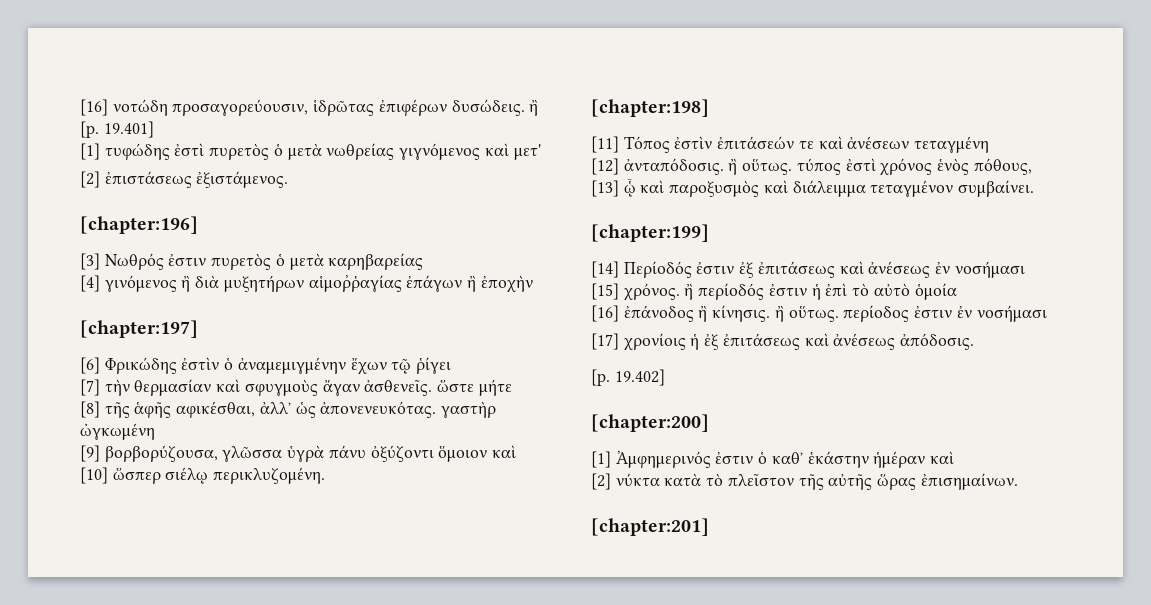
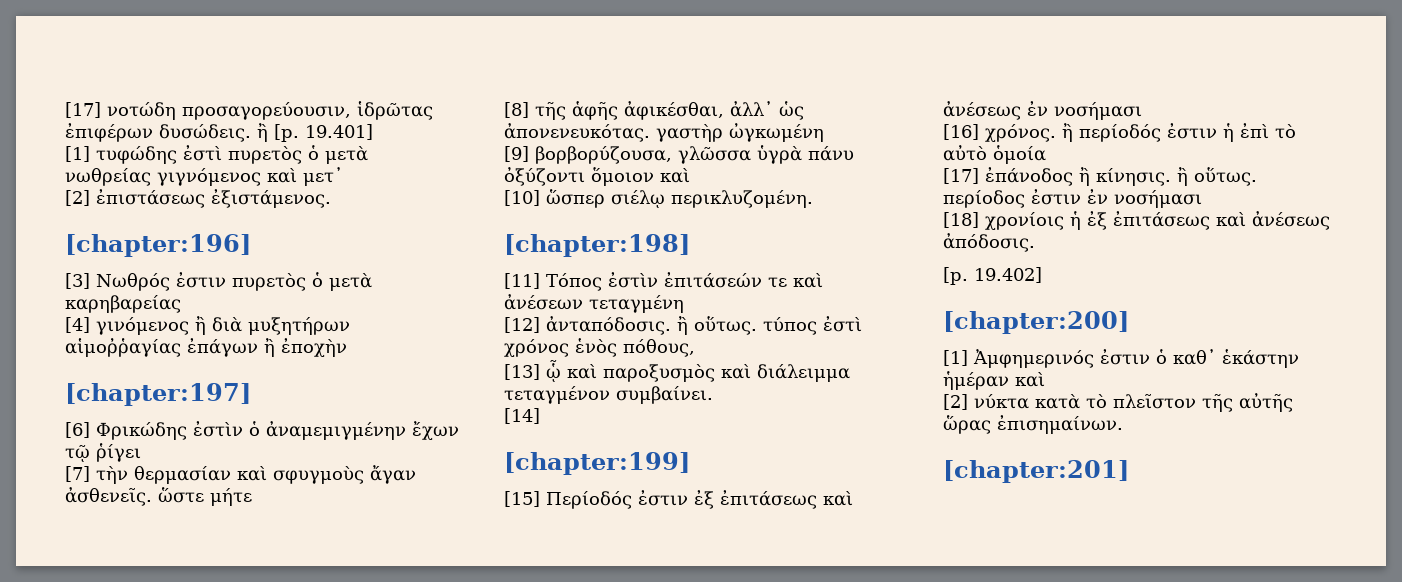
- [16] νοτώδη προσαγορεύουσιν, ἱδρῶτας ἐπιφέρων δυσώδεις. ἢ [p. 19.401]
+ [17] νοτώδη προσαγορεύουσιν, ἱδρῶτας ἐπιφέρων δυσώδεις. ἢ [p. 19.401]
- [1] τυφώδης ἐστὶ πυρετὸς ὁ μετὰ νωθρείας γιγνόμενος καὶ μετ'
+ [1] τυφώδης ἐστὶ πυρετὸς ὁ μετὰ νωθρείας γιγνόμενος καὶ μετ᾽
- [8] τῆς ἁφῆς αφικέσθαι, ἀλλ᾽ ὡς ἀπονενευκότας. γαστὴρ ὠγκωμένη
+ [8] τῆς ἁφῆς ἀφικέσθαι, ἀλλ᾽ ὡς ἀπονενευκότας. γαστὴρ ὠγκωμένη
+ [14]
- [14] Περίοδός ἐστιν ἐξ ἐπιτάσεως καὶ ἀνέσεως ἐν νοσήμασι
+ [15] Περίοδός ἐστιν ἐξ ἐπιτάσεως καὶ ἀνέσεως ἐν νοσήμασι
- [15] χρόνος. ἢ περίοδός ἐστιν ἡ ἐπὶ τὸ αὐτὸ ὁμοία
+ [16] χρόνος. ἢ περίοδός ἐστιν ἡ ἐπὶ τὸ αὐτὸ ὁμοία
- [16] ἐπάνοδος ἢ κίνησις. ἢ οὕτως. περίοδος ἐστιν ἐν νοσήμασι
+ [17] ἐπάνοδος ἢ κίνησις. ἢ οὕτως. περίοδος ἐστιν ἐν νοσήμασι
- [17] χρονίοις ἡ ἐξ ἐπιτάσεως καὶ ἀνέσεως ἀπόδοσις.
+ [18] χρονίοις ἡ ἐξ ἐπιτάσεως καὶ ἀνέσεως ἀπόδοσις.

